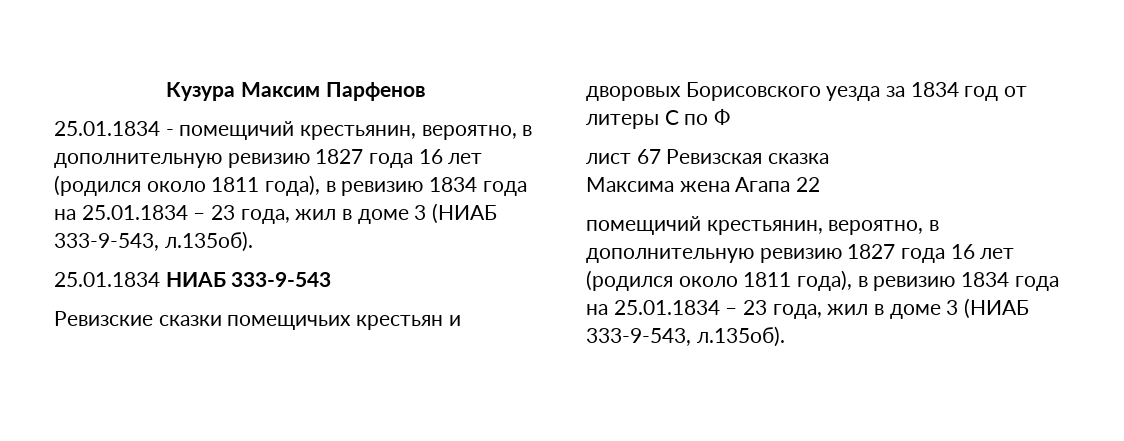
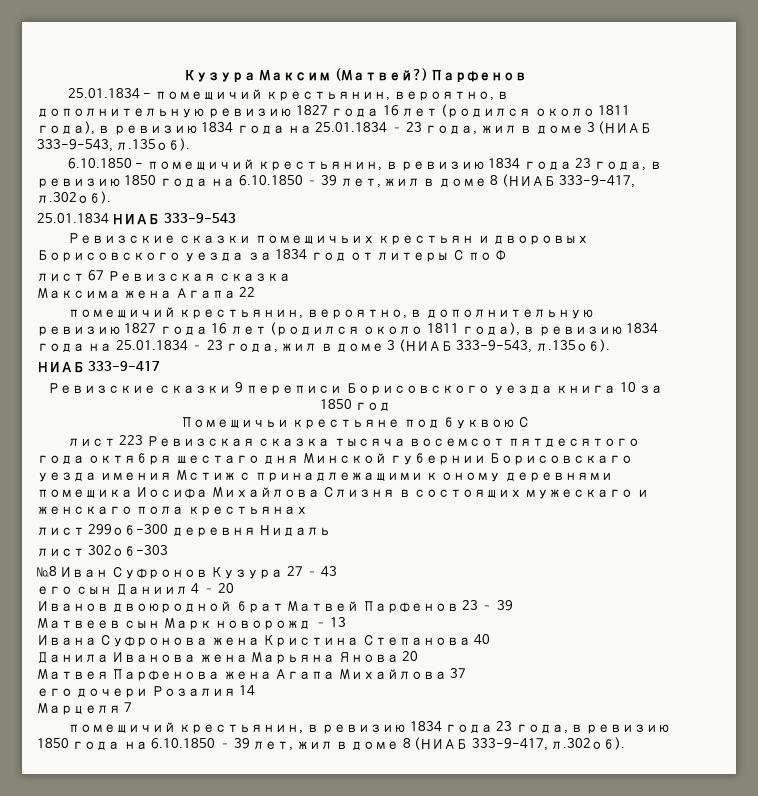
- Кузура Максим Парфенов
+ Кузура Максим (Матвей?) Парфенов
+ 6.10.1850 - помещичий крестьянин, в ревизию 1834 года 23 года, в ревизию 1850 года на 6.10.1850 – 39 лет, жил в доме 8 (НИАБ 333-9-417, л.302об).
+ НИАБ 333-9-417
+ Ревизские сказки 9 переписи Борисовского уезда книга 10 за 1850 год
+ Помещичьи крестьяне под буквою С
+ лист 223 Ревизская сказка тысяча восемсот пятдесятого года октября шестаго дня Минской губернии Борисовскаго уезда имения Мстиж с принадлежащими к оному деревнями помещика Иосифа Михайлова Слизня в состоящих мужескаго и женскаго пола крестьянах
+ лист 299об-300 деревня Нидаль
+ лист 302об-303
+ №8 Иван Суфронов Кузура 27 – 43
+ его сын Даниил 4 – 20
+ Иванов двоюродной брат Матвей Парфенов 23 – 39
+ Матвеев сын Марк новорожд – 13
+ Ивана Суфронова жена Кристина Степанова 40
+ Данила Иванова жена Марьяна Янова 20
+ Матвея Парфенова жена Агапа Михайлова 37
+ его дочери Розалия 14
+ Марцеля 7
+ помещичий крестьянин, в ревизию 1834 года 23 года, в ревизию 1850 года на 6.10.1850 – 39 лет, жил в доме 8 (НИАБ 333-9-417, л.302об).

